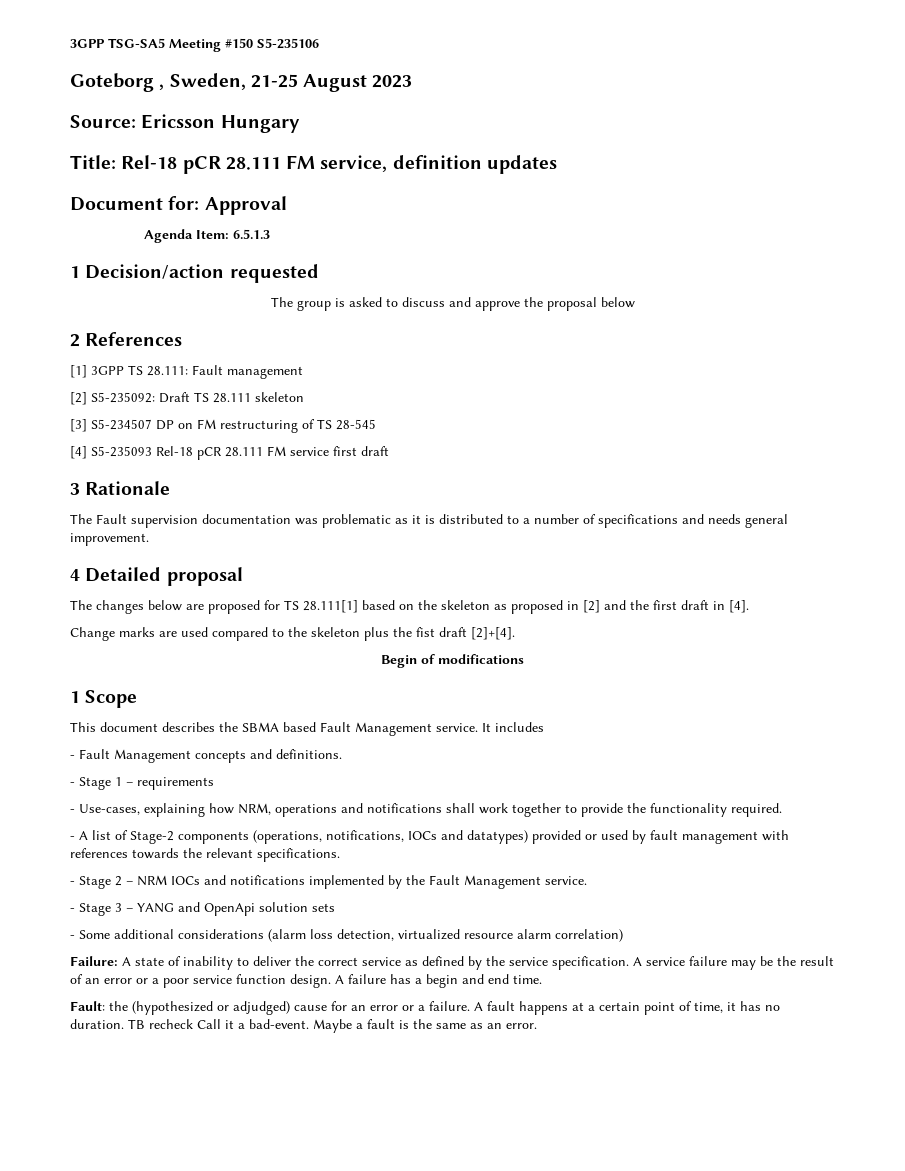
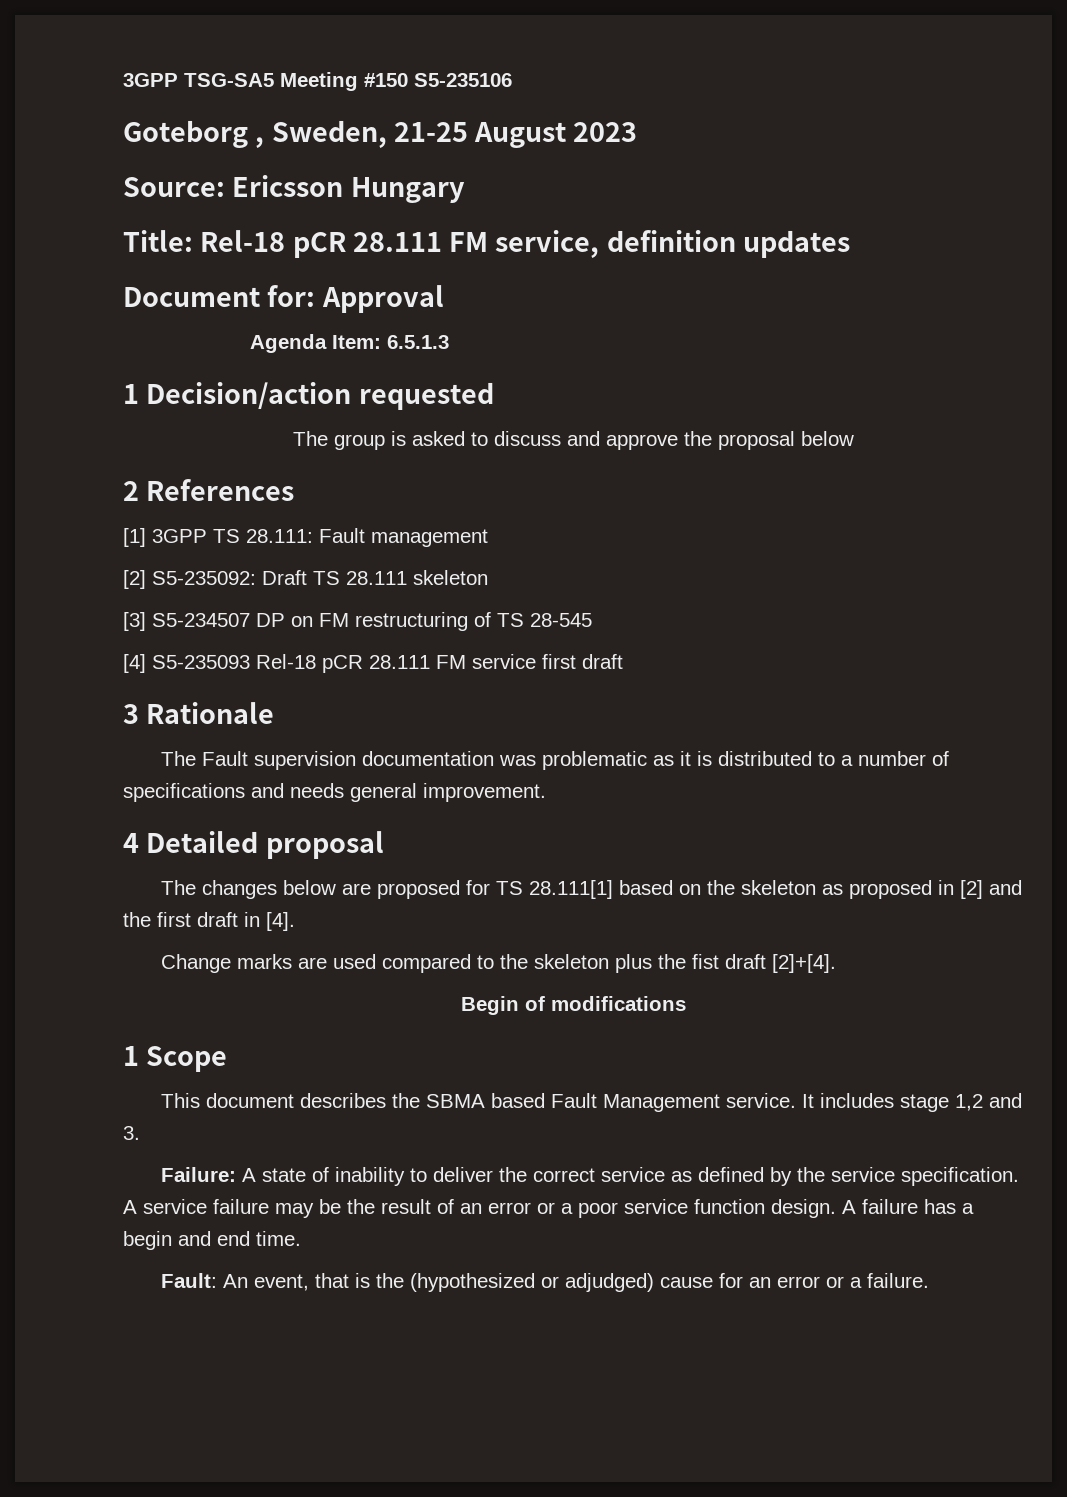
- It includes
- - Fault Management concepts and definitions.
- - Stage 1 – requirements
- - Use-cases, explaining how NRM, operations and notifications shall work together to provide the functionality required.
- - A list of Stage-2 components (operations, notifications, IOCs and datatypes) provided or used by fault management with references towards the relevant specifications.
- - Stage 2 – NRM IOCs and notifications implemented by the Fault Management service.
- - Stage 3 – YANG and OpenApi solution sets
- - Some additional considerations (alarm loss detection, virtualized resource alarm correlation)
+ It includes stage 1,2 and 3.
- Fault: the (hypothesized or adjudged) cause for an error or a failure. A fault happens at a certain point of time, it has no duration. TB recheck Call it a bad-event. Maybe a fault is the same as an error.
+ Fault: An event, that is the (hypothesized or adjudged) cause for an error or a failure.

